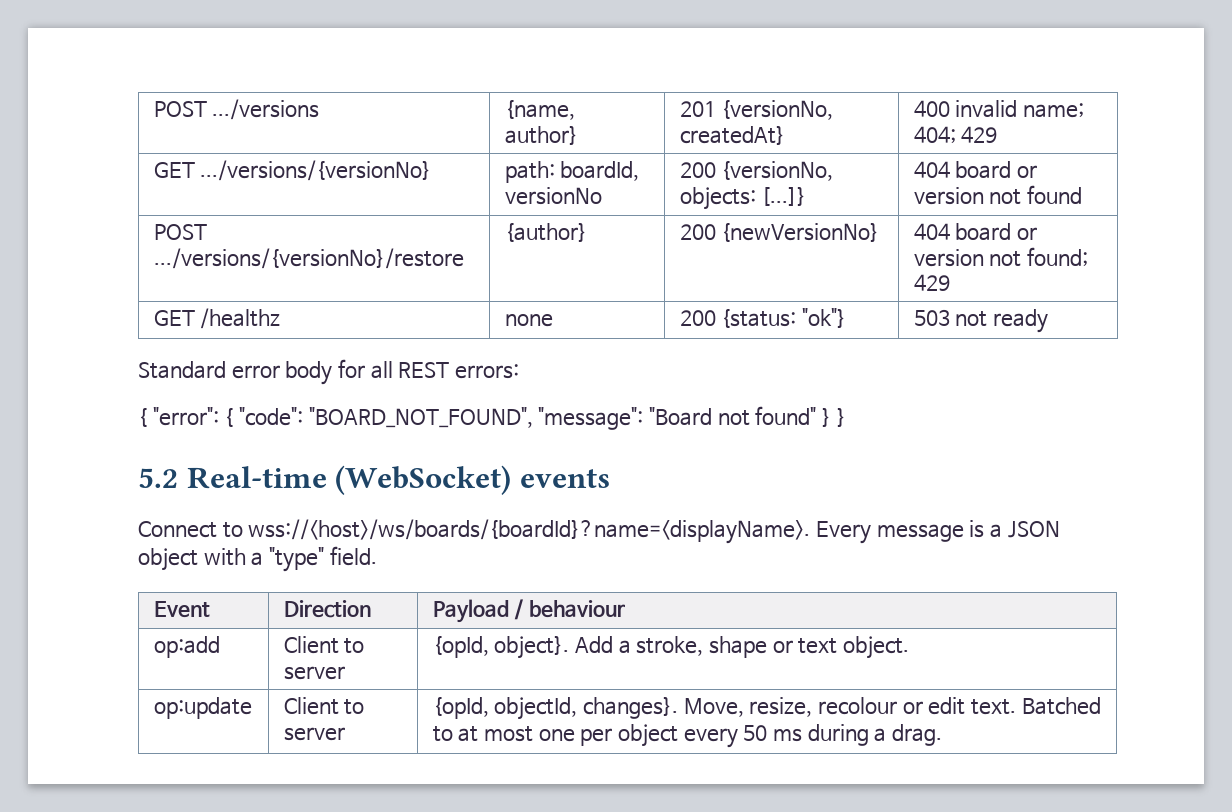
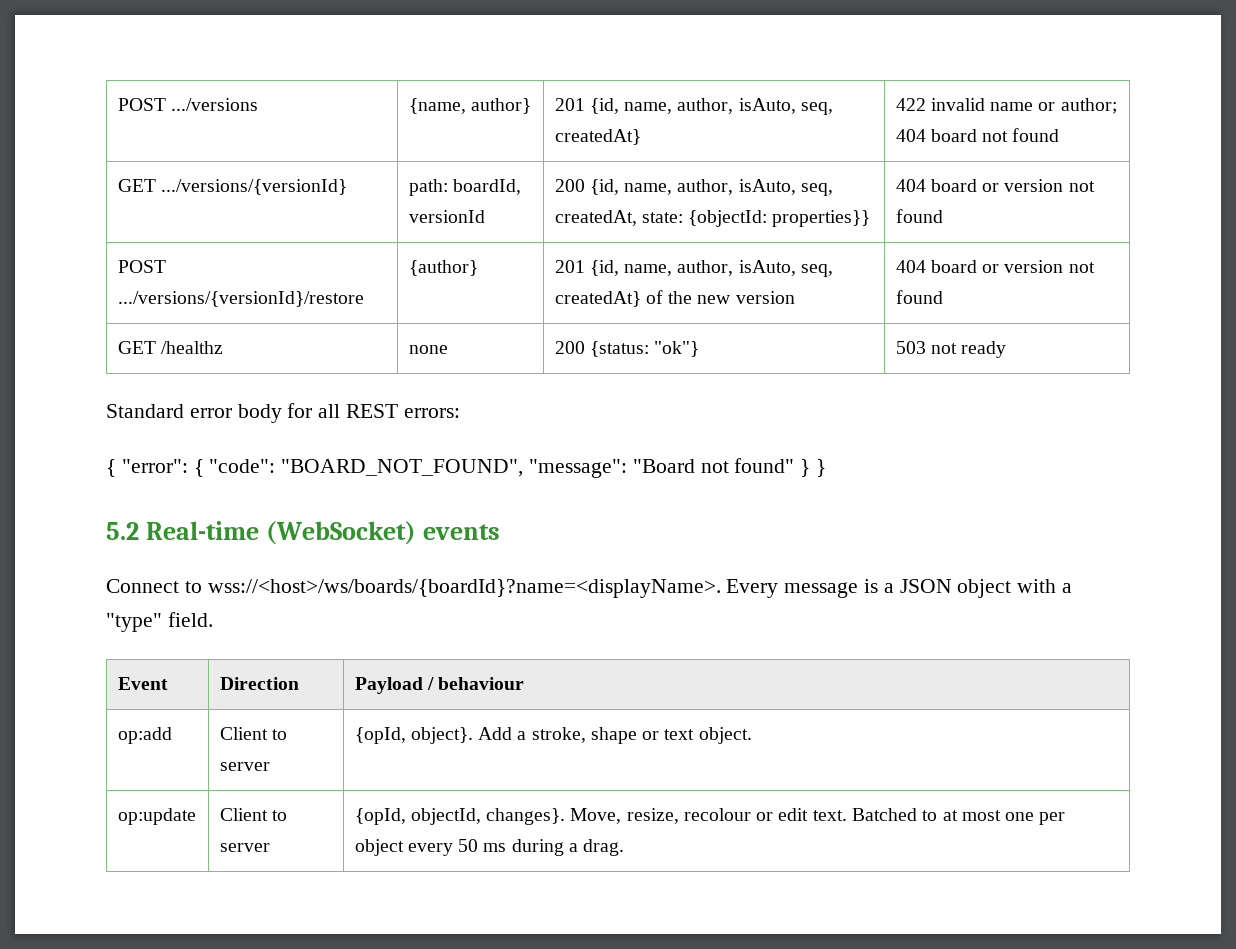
- POST .../versions | {name, author} | 201 {versionNo, createdAt} | 400 invalid name; 404; 429
- GET .../versions/{versionNo} | path: boardId, versionNo | 200 {versionNo, objects: [...]} | 404 board or version not found
+ POST .../versions | {name, author} | 201 {id, name, author, isAuto, seq, createdAt} | 422 invalid name or author; 404 board not found
+ GET .../versions/{versionId} | path: boardId, versionId | 200 {id, name, author, isAuto, seq, createdAt, state: {objectId: properties}} | 404 board or version not found
- POST .../versions/{versionNo}/restore | {author} | 200 {newVersionNo} | 404 board or version not found; 429
+ POST .../versions/{versionId}/restore | {author} | 201 {id, name, author, isAuto, seq, createdAt} of the new version | 404 board or version not found

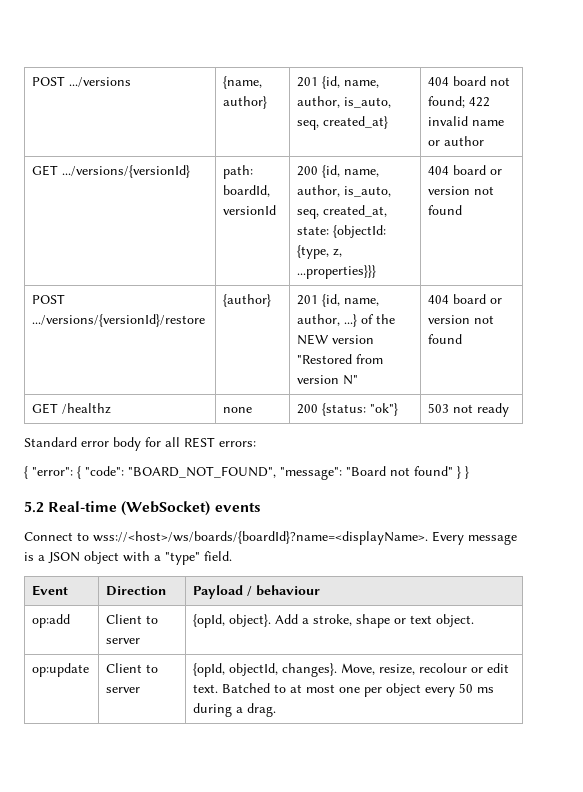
- POST .../versions | {name, author} | 201 {id, name, author, isAuto, seq, createdAt} | 422 invalid name or author; 404 board not found
+ POST .../versions | {name, author} | 201 {id, name, author, is_auto, seq, created_at} | 404 board not found; 422 invalid name or author
- GET .../versions/{versionId} | path: boardId, versionId | 200 {id, name, author, isAuto, seq, createdAt, state: {objectId: properties}} | 404 board or version not found
+ GET .../versions/{versionId} | path: boardId, versionId | 200 {id, name, author, is_auto, seq, created_at, state: {objectId: {type, z, ...properties}}} | 404 board or version not found
- POST .../versions/{versionId}/restore | {author} | 201 {id, name, author, isAuto, seq, createdAt} of the new version | 404 board or version not found
+ POST .../versions/{versionId}/restore | {author} | 201 {id, name, author, ...} of the NEW version "Restored from version N" | 404 board or version not found

